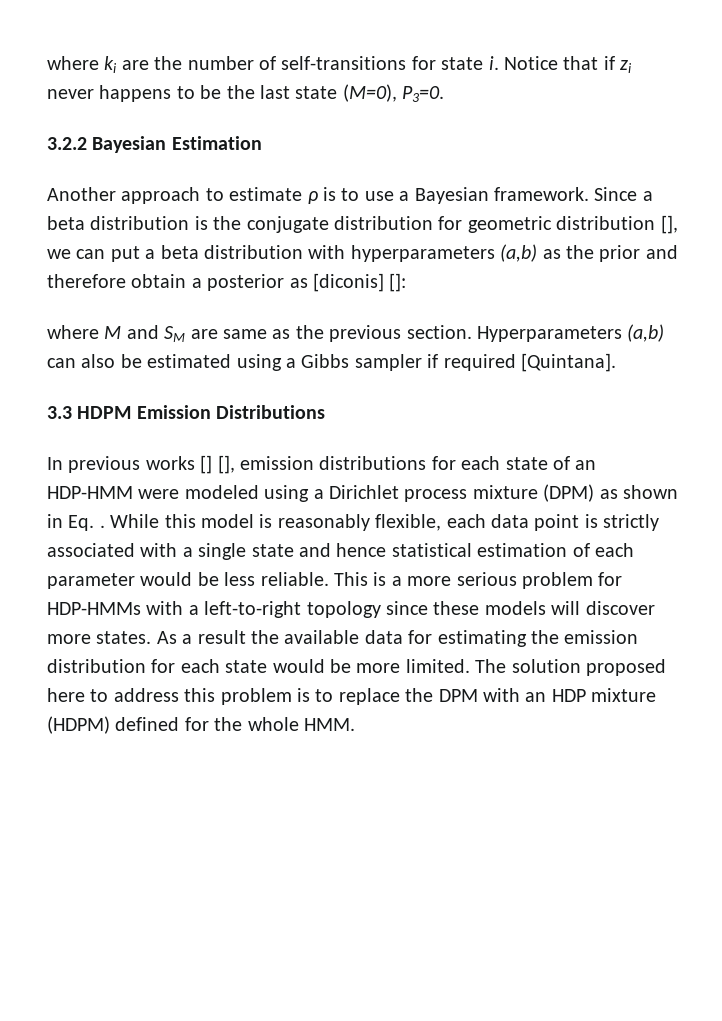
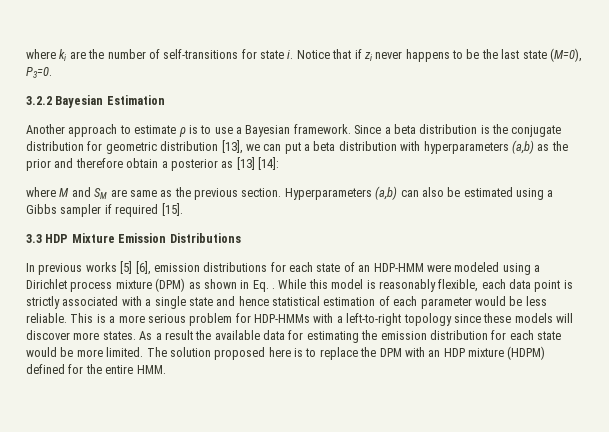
- Since a beta distribution is the conjugate distribution for geometric distribution [], we can put a beta distribution with hyperparameters (a,b) as the prior and therefore obtain a posterior as [diconis] []:
+ Since a beta distribution is the conjugate distribution for geometric distribution [13], we can put a beta distribution with hyperparameters (a,b) as the prior and therefore obtain a posterior as [13] [14]:
- Hyperparameters (a,b) can also be estimated using a Gibbs sampler if required [Quintana].
+ Hyperparameters (a,b) can also be estimated using a Gibbs sampler if required [15].
- 3.3 HDPM Emission Distributions
+ 3.3 HDP Mixture Emission Distributions
- In previous works [] [], emission distributions for each state of an HDP-HMM were modeled using a Dirichlet process mixture (DPM) as shown in Eq. .
+ In previous works [5] [6], emission distributions for each state of an HDP-HMM were modeled using a Dirichlet process mixture (DPM) as shown in Eq. .
- The solution proposed here to address this problem is to replace the DPM with an HDP mixture (HDPM) defined for the whole HMM.
+ The solution proposed here is to replace the DPM with an HDP mixture (HDPM) defined for the entire HMM.

